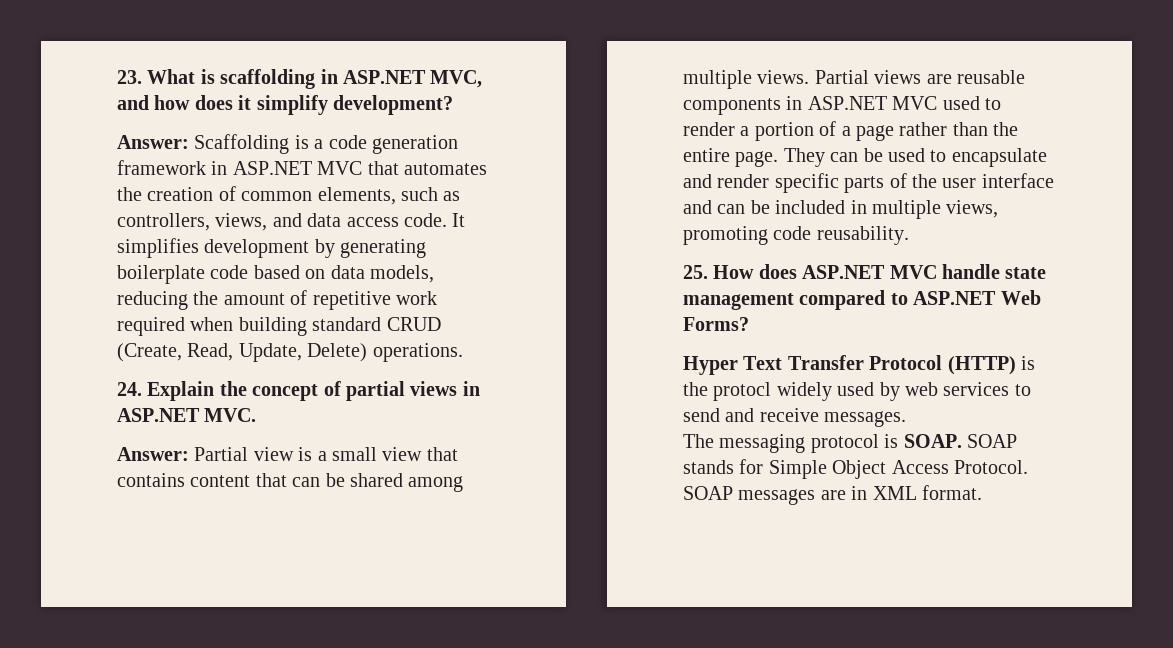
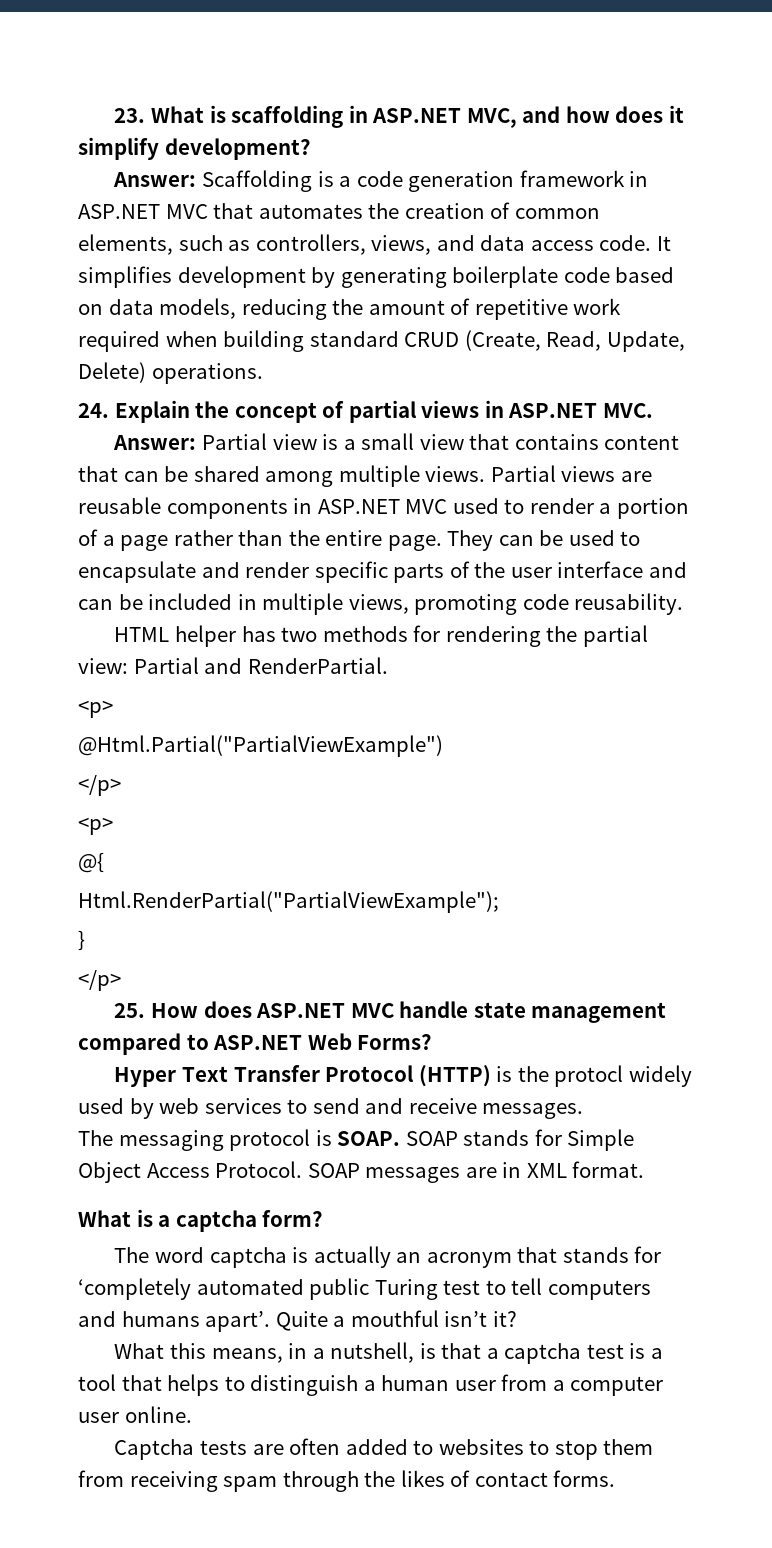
+ HTML helper has two methods for rendering the partial view: Partial and RenderPartial.
+ <p>
+ @Html.Partial("PartialViewExample")
+ </p>
+ <p>
+ @{
+ Html.RenderPartial("PartialViewExample");
+ }
+ </p>
+ What is a captcha form?
+ The word captcha is actually an acronym that stands for ‘completely automated public Turing test to tell computers and humans apart’. Quite a mouthful isn’t it?
+ What this means, in a nutshell, is that a captcha test is a tool that helps to distinguish a human user from a computer user online.
+ Captcha tests are often added to websites to stop them from receiving spam through the likes of contact forms.

